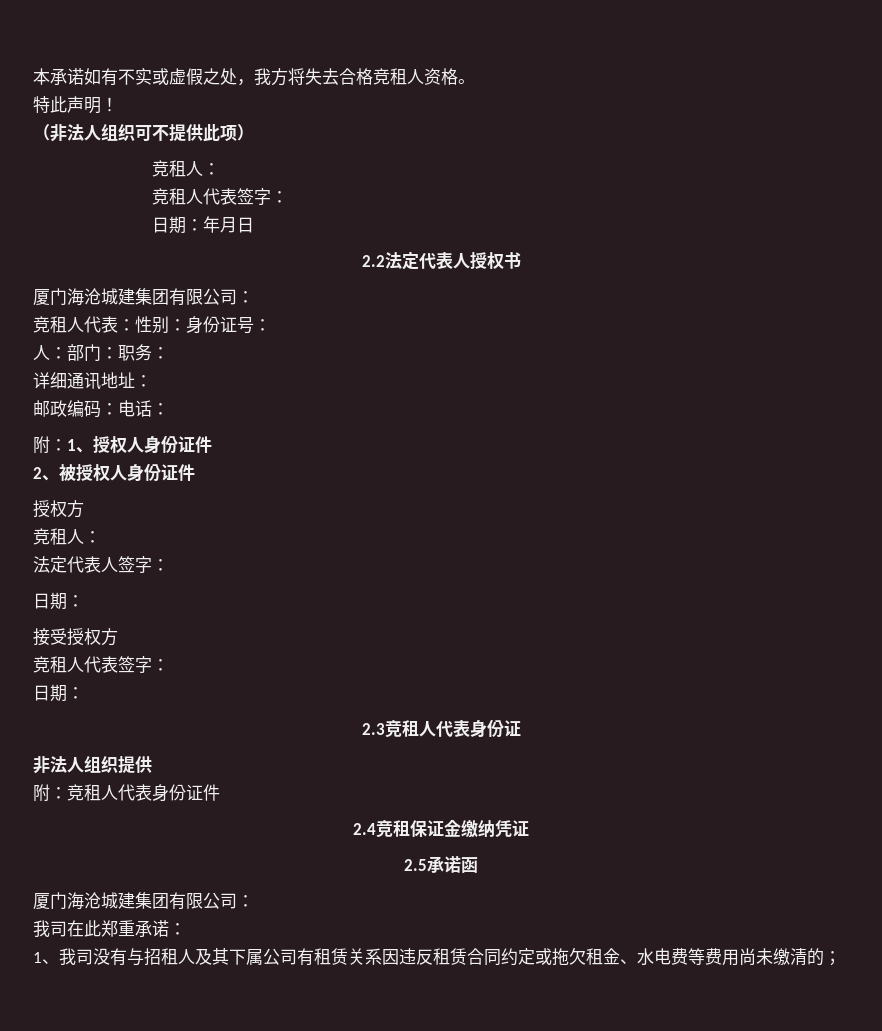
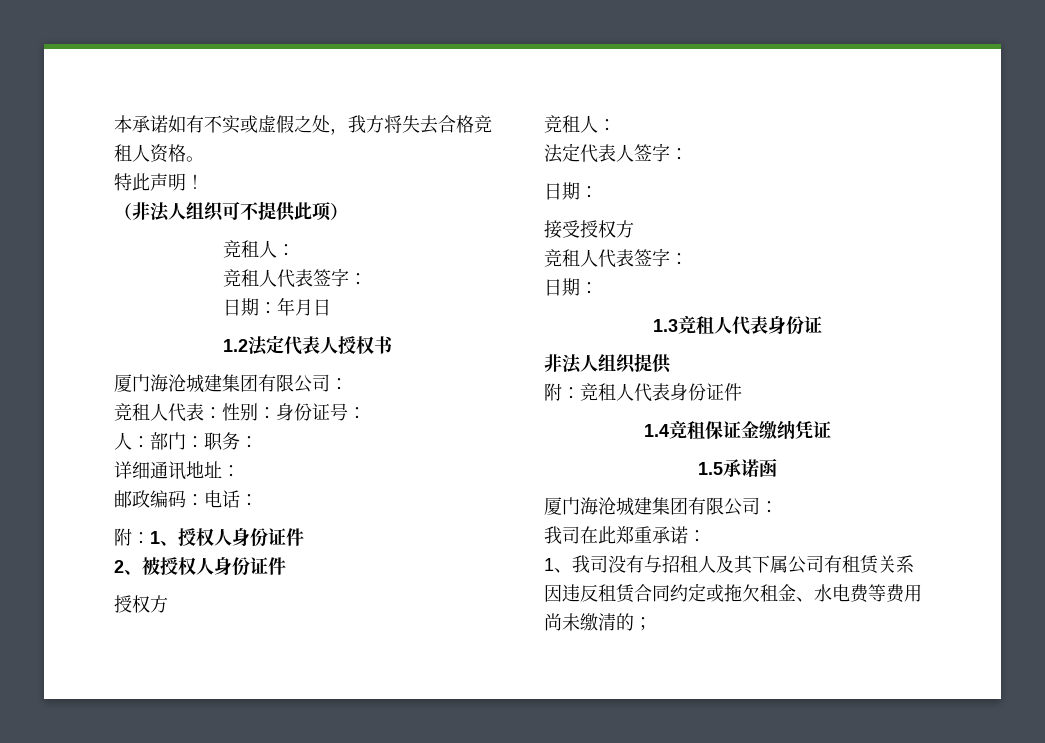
- 2.2法定代表人授权书
+ 1.2法定代表人授权书
- 2.3竞租人代表身份证
+ 1.3竞租人代表身份证
- 2.4竞租保证金缴纳凭证
+ 1.4竞租保证金缴纳凭证
- 2.5承诺函
+ 1.5承诺函

